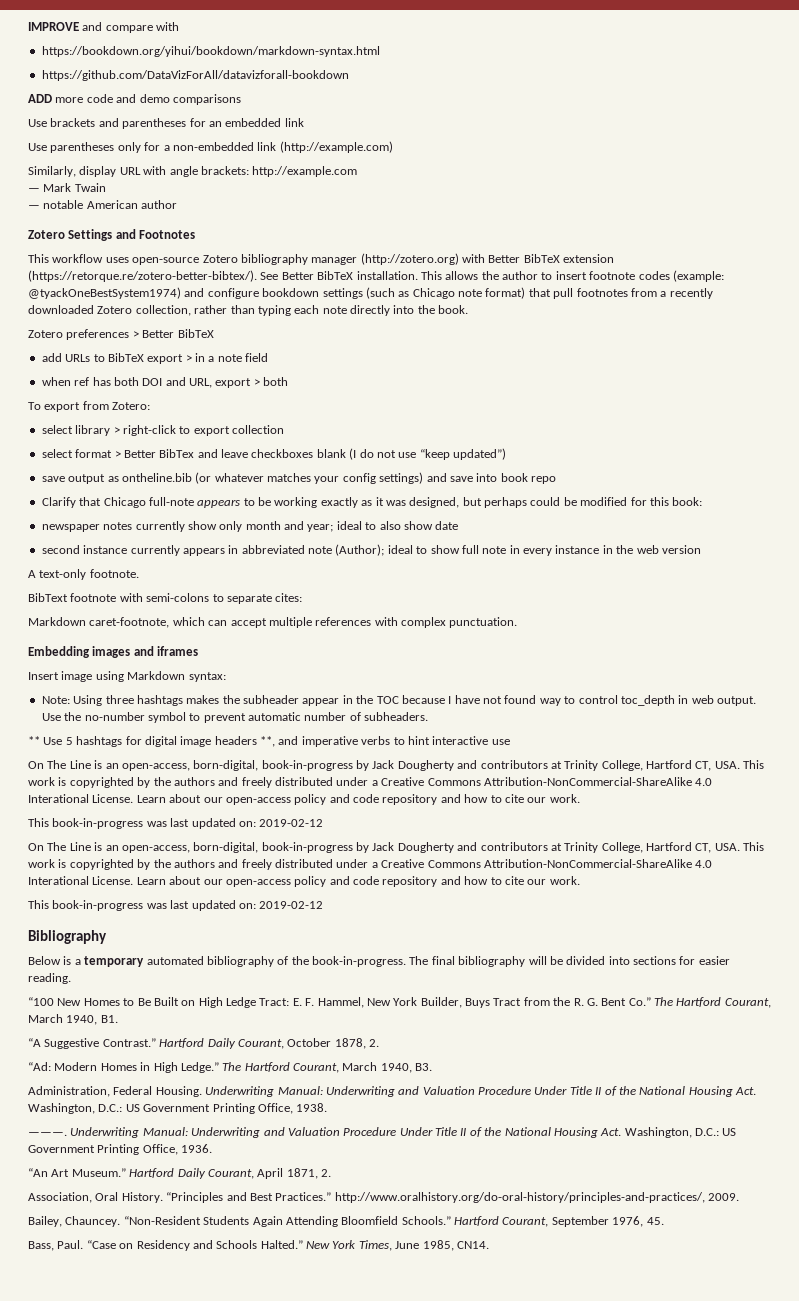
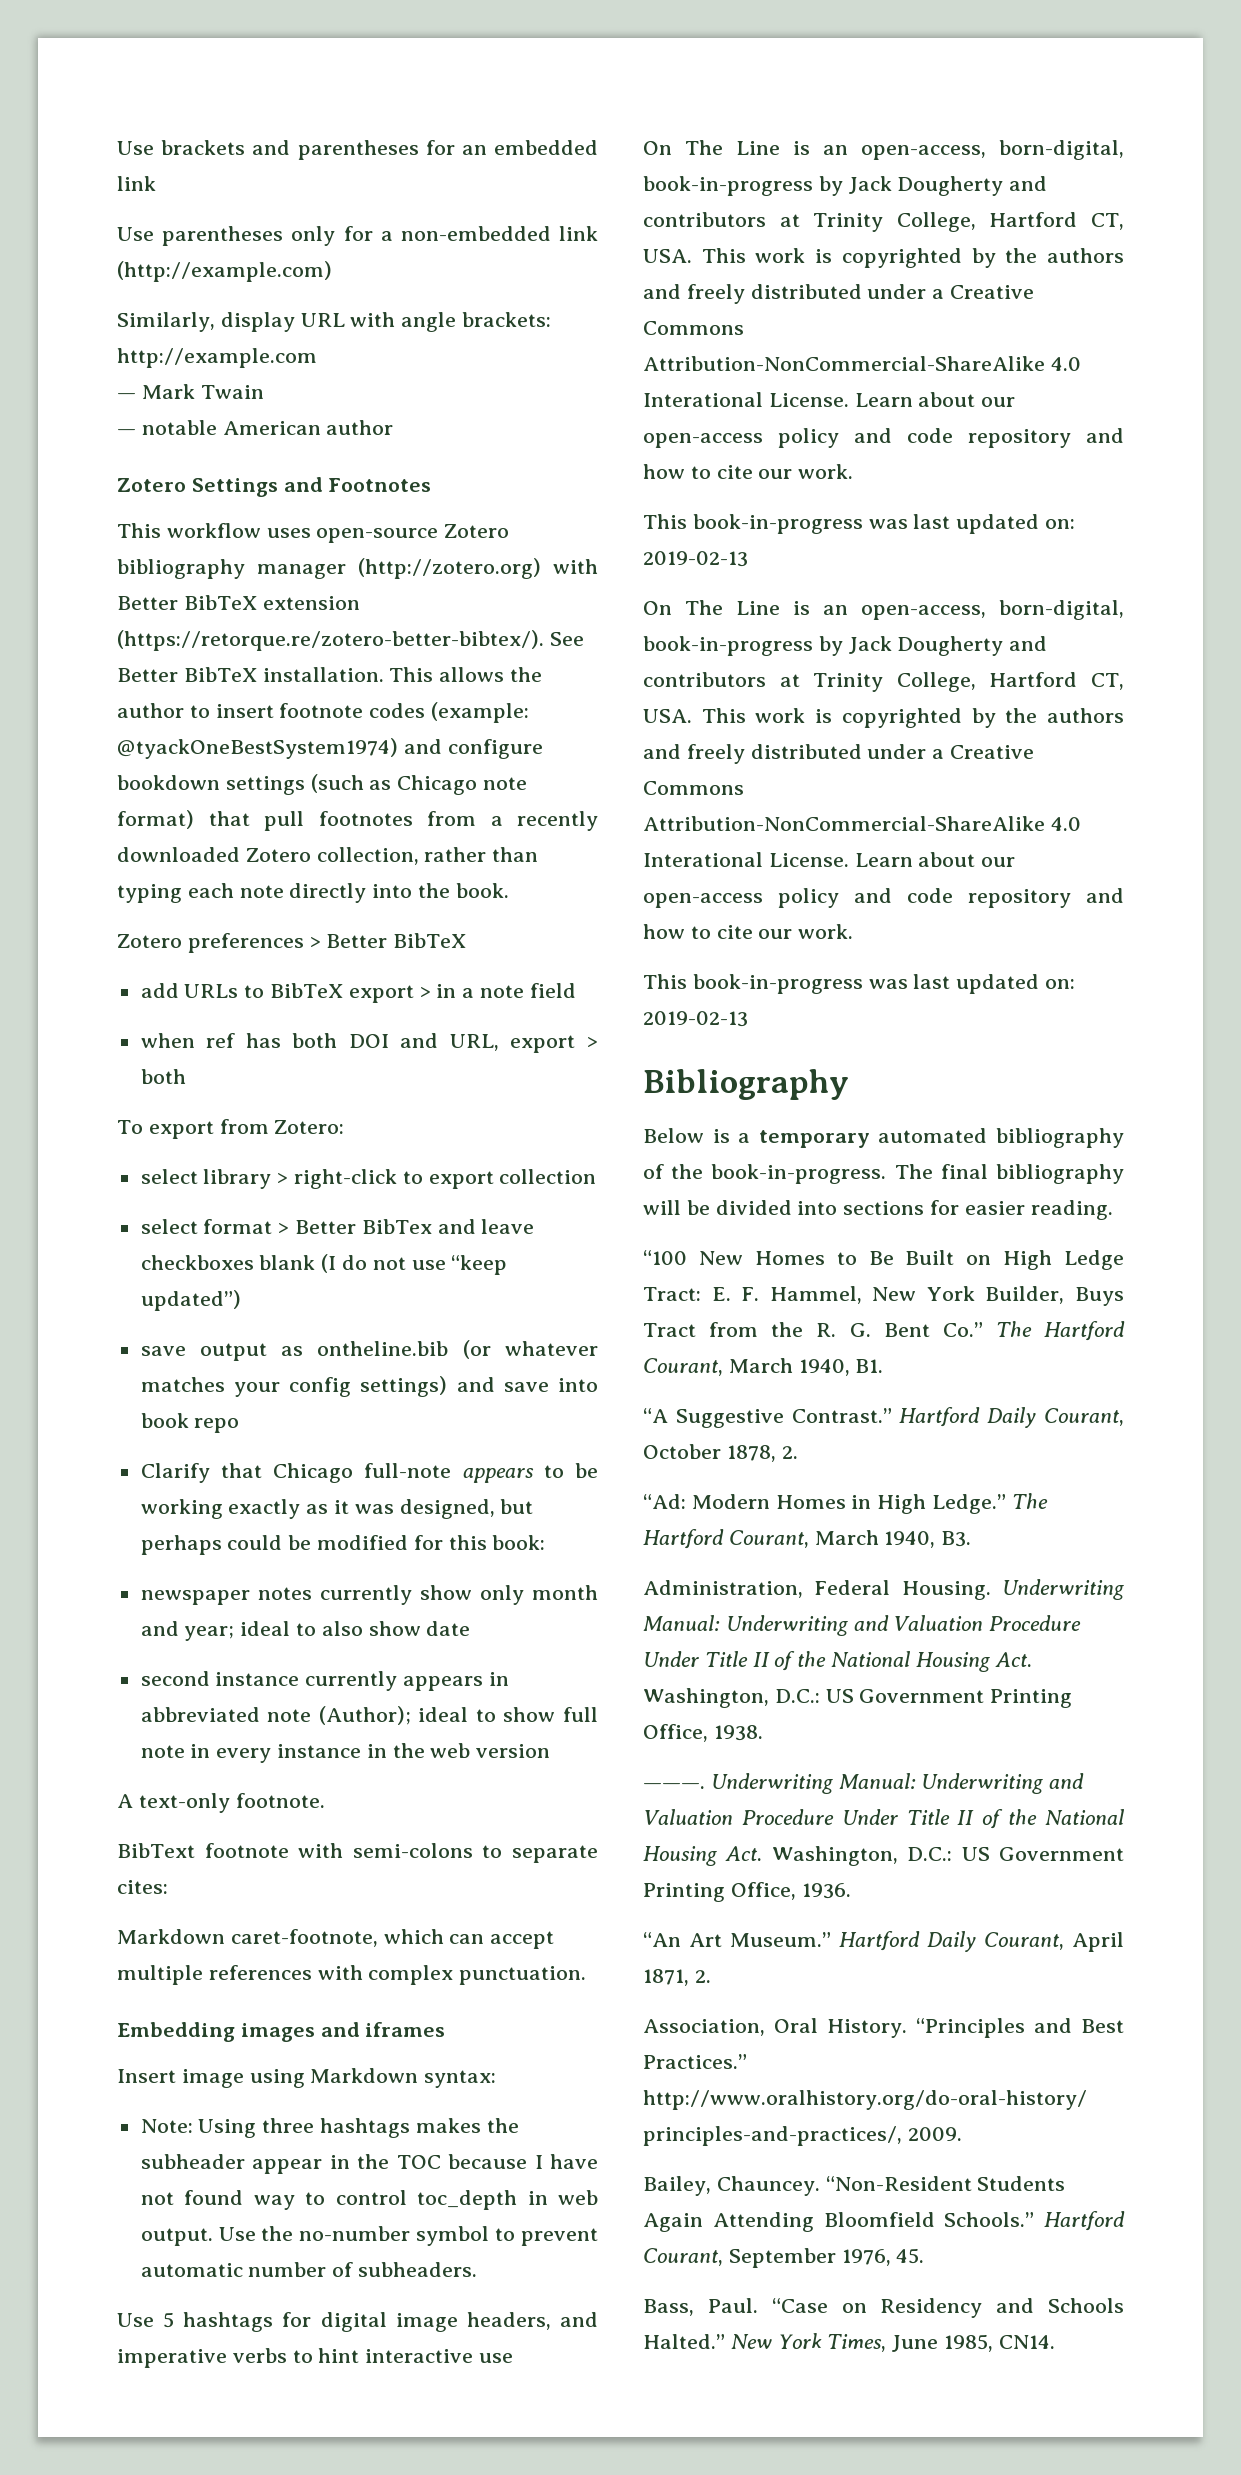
- IMPROVE and compare with
- https://bookdown.org/yihui/bookdown/markdown-syntax.html
- https://github.com/DataVizForAll/datavizforall-bookdown
- ADD more code and demo comparisons
- ** Use 5 hashtags for digital image headers **, and imperative verbs to hint interactive use
+ Use 5 hashtags for digital image headers, and imperative verbs to hint interactive use
  On The Line is an open-access, born-digital, book-in-progress by Jack Dougherty and contributors at Trinity College, Hartford CT, USA. This work is copyrighted by the authors and freely distributed under a Creative Commons Attribution-NonCommercial-ShareAlike 4.0 Interational License. Learn about our open-access policy and code repository and how to cite our work.
- This book-in-progress was last updated on: 2019-02-12
+ This book-in-progress was last updated on: 2019-02-13
  On The Line is an open-access, born-digital, book-in-progress by Jack Dougherty and contributors at Trinity College, Hartford CT, USA. This work is copyrighted by the authors and freely distributed under a Creative Commons Attribution-NonCommercial-ShareAlike 4.0 Interational License. Learn about our open-access policy and code repository and how to cite our work.
- This book-in-progress was last updated on: 2019-02-12
+ This book-in-progress was last updated on: 2019-02-13

